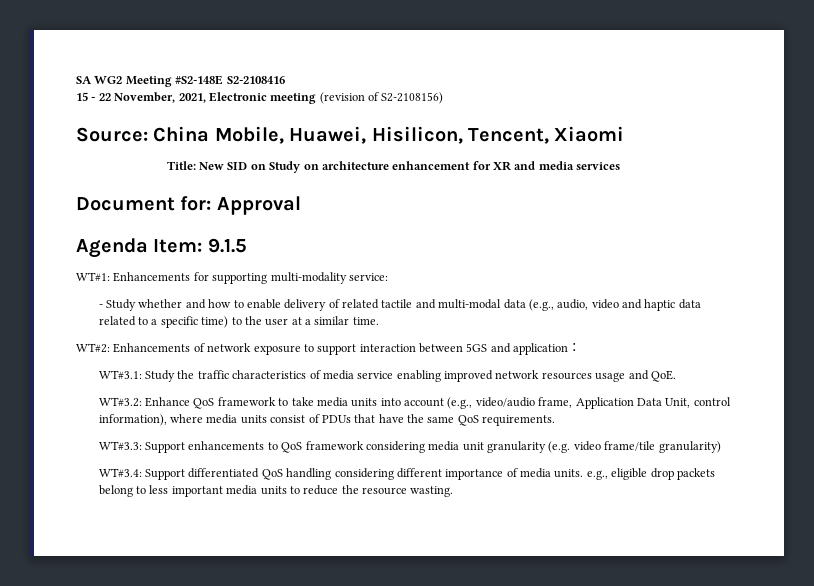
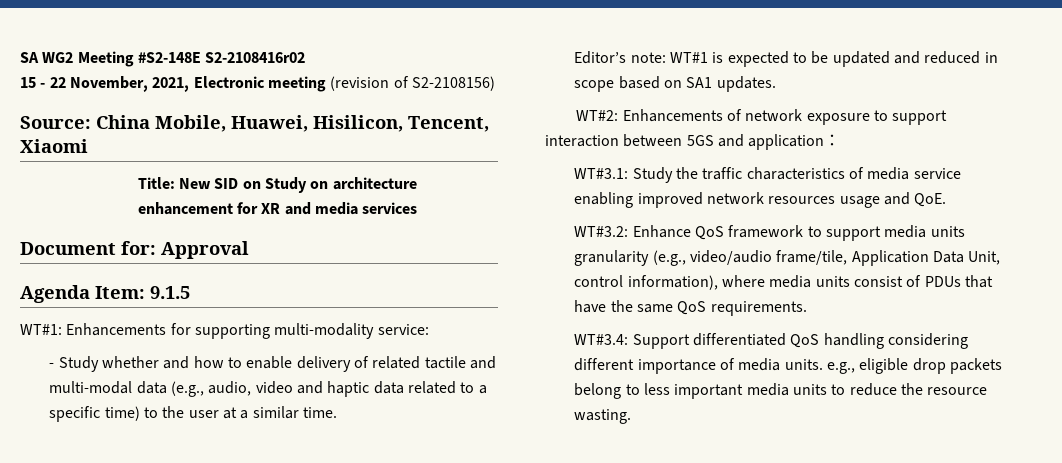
- SA WG2 Meeting #S2-148E S2-2108416
+ SA WG2 Meeting #S2-148E S2-2108416r02
+ Editor’s note: WT#1 is expected to be updated and reduced in scope based on SA1 updates.
- WT#3.2: Enhance QoS framework to take media units into account (e.g., video/audio frame, Application Data Unit, control information), where media units consist of PDUs that have the same QoS requirements.
+ WT#3.2: Enhance QoS framework to support media units granularity (e.g., video/audio frame/tile, Application Data Unit, control information), where media units consist of PDUs that have the same QoS requirements.
- WT#3.3: Support enhancements to QoS framework considering media unit granularity (e.g. video frame/tile granularity)

